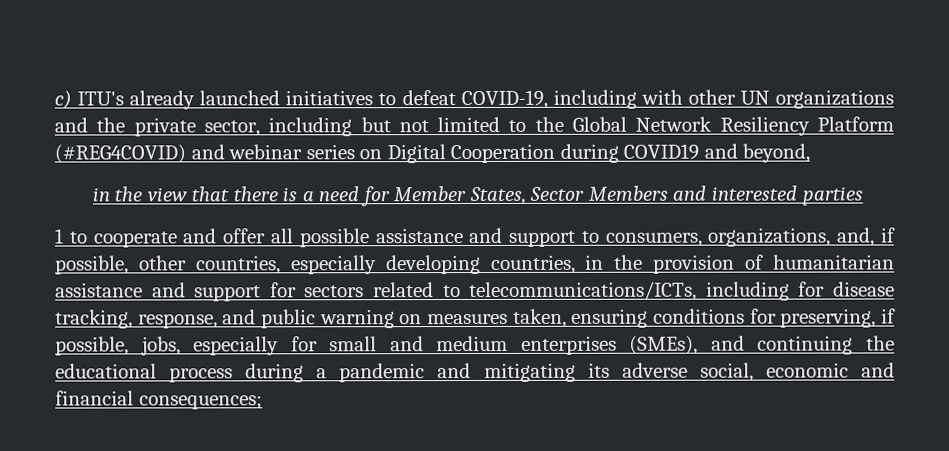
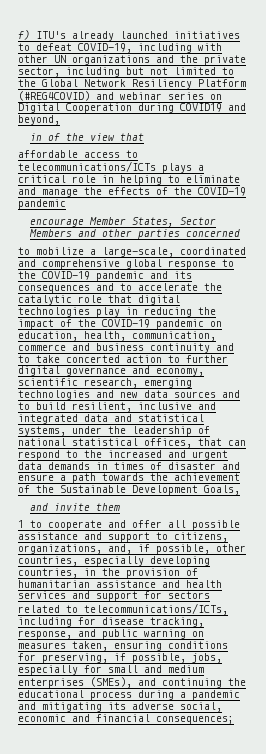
- c) ITU's already launched initiatives to defeat COVID-19, including with other UN organizations and the private sector, including but not limited to the Global Network Resiliency Platform (#REG4COVID) and webinar series on Digital Cooperation during COVID19 and beyond,
+ f) ITU's already launched initiatives to defeat COVID-19, including with other UN organizations and the private sector, including but not limited to the Global Network Resiliency Platform (#REG4COVID) and webinar series on Digital Cooperation during COVID19 and beyond,
- in the view that there is a need for Member States, Sector Members and interested parties
+ in of the view that
+ affordable access to telecommunications/ICTs plays a critical role in helping to eliminate and manage the effects of the COVID-19 pandemic
+ encourage Member States, Sector Members and other parties concerned
+ to mobilize a large-scale, coordinated and comprehensive global response to the COVID-19 pandemic and its consequences and to accelerate the catalytic role that digital technologies play in reducing the impact of the COVID-19 pandemic on education, health, communication, commerce and business continuity and to take concerted action to further digital governance and economy, scientific research, emerging technologies and new data sources and to build resilient, inclusive and integrated data and statistical systems, under the leadership of national statistical offices, that can respond to the increased and urgent data demands in times of disaster and ensure a path towards the achievement of the Sustainable Development Goals,
+ and invite them
- 1 to cooperate and offer all possible assistance and support to consumers, organizations, and, if possible, other countries, especially developing countries, in the provision of humanitarian assistance and support for sectors related to telecommunications/ICTs, including for disease tracking, response, and public warning on measures taken, ensuring conditions for preserving, if possible, jobs, especially for small and medium enterprises (SMEs), and continuing the educational process during a pandemic and mitigating its adverse social, economic and financial consequences;
+ 1 to cooperate and offer all possible assistance and support to citizens, organizations, and, if possible, other countries, especially developing countries, in the provision of humanitarian assistance and health services and support for sectors related to telecommunications/ICTs, including for disease tracking, response, and public warning on measures taken, ensuring conditions for preserving, if possible, jobs, especially for small and medium enterprises (SMEs), and continuing the educational process during a pandemic and mitigating its adverse social, economic and financial consequences;

